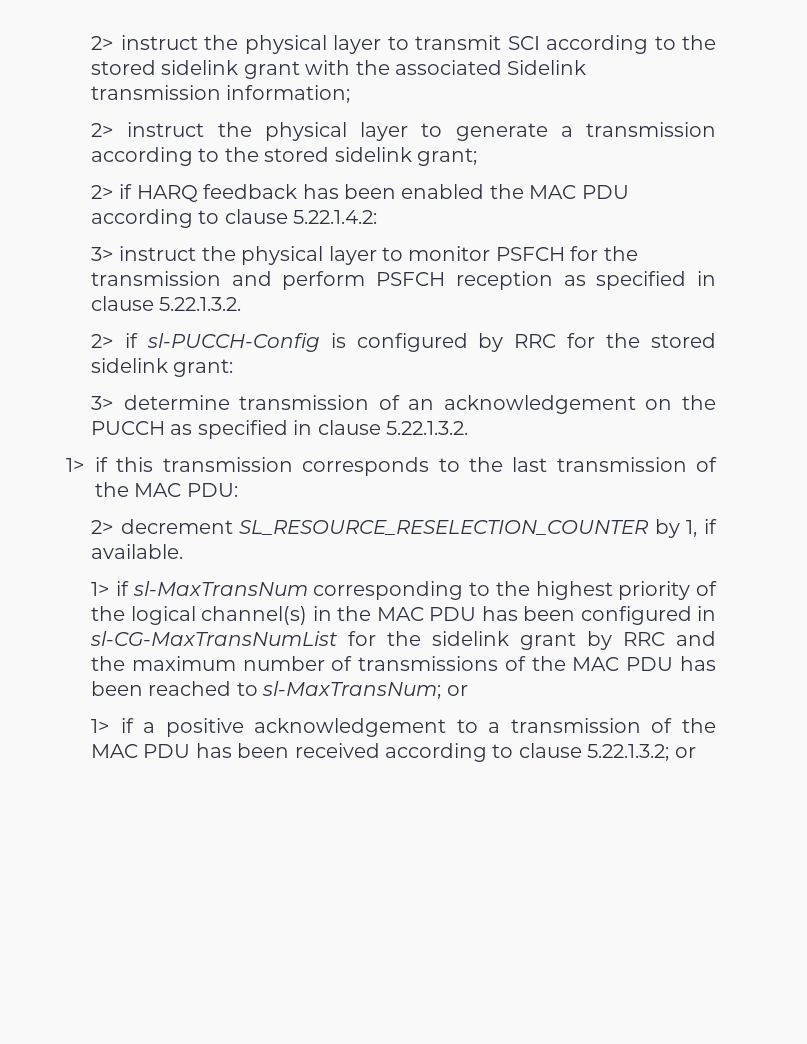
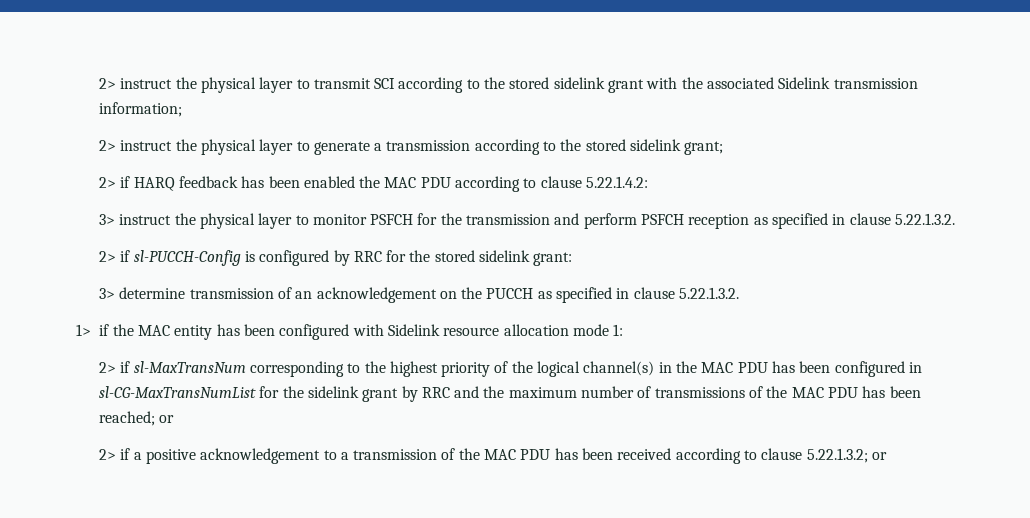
- 1> if this transmission corresponds to the last transmission of the MAC PDU:
- 2> decrement SL_RESOURCE_RESELECTION_COUNTER by 1, if available.
- 1> if sl-MaxTransNum corresponding to the highest priority of the logical channel(s) in the MAC PDU has been configured in sl-CG-MaxTransNumList for the sidelink grant by RRC and the maximum number of transmissions of the MAC PDU has been reached to sl-MaxTransNum; or
+ 1> if the MAC entity has been configured with Sidelink resource allocation mode 1:
+ 2> if sl-MaxTransNum corresponding to the highest priority of the logical channel(s) in the MAC PDU has been configured in sl-CG-MaxTransNumList for the sidelink grant by RRC and the maximum number of transmissions of the MAC PDU has been reached; or
- 1> if a positive acknowledgement to a transmission of the MAC PDU has been received according to clause 5.22.1.3.2; or
+ 2> if a positive acknowledgement to a transmission of the MAC PDU has been received according to clause 5.22.1.3.2; or

